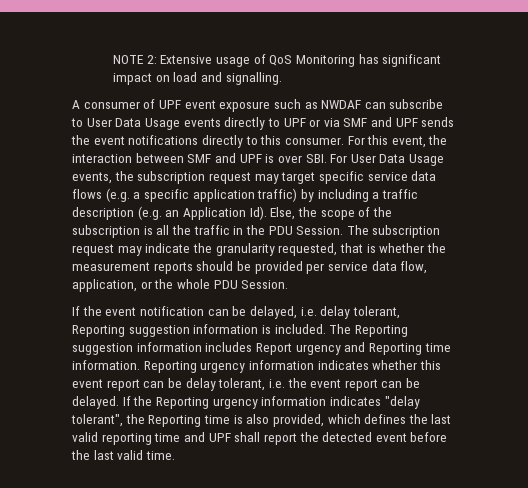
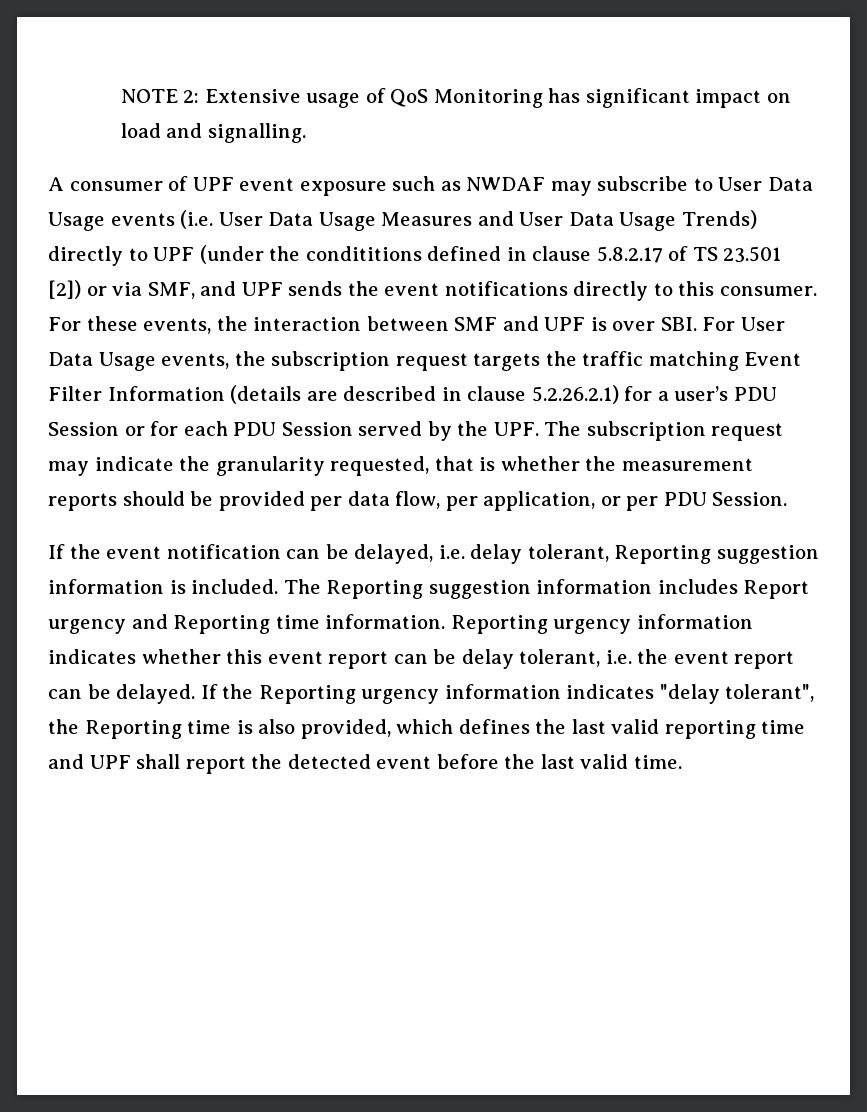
- A consumer of UPF event exposure such as NWDAF can subscribe to User Data Usage events directly to UPF or via SMF and UPF sends the event notifications directly to this consumer.
+ A consumer of UPF event exposure such as NWDAF may subscribe to User Data Usage events (i.e. User Data Usage Measures and User Data Usage Trends) directly to UPF (under the condititions defined in clause 5.8.2.17 of TS 23.501 [2]) or via SMF, and UPF sends the event notifications directly to this consumer.
- For this event, the interaction between SMF and UPF is over SBI. For User Data Usage events, the subscription request may target specific service data flows (e.g. a specific application traffic) by including a traffic description (e.g. an Application Id). Else, the scope of the subscription is all the traffic in the PDU Session. The subscription request may indicate the granularity requested, that is whether the measurement reports should be provided per service data flow, application, or the whole PDU Session.
+ For these events, the interaction between SMF and UPF is over SBI. For User Data Usage events, the subscription request targets the traffic matching Event Filter Information (details are described in clause 5.2.26.2.1) for a user’s PDU Session or for each PDU Session served by the UPF. The subscription request may indicate the granularity requested, that is whether the measurement reports should be provided per data flow, per application, or per PDU Session.

